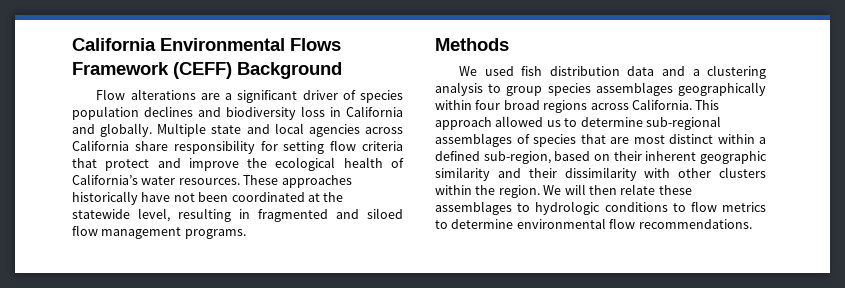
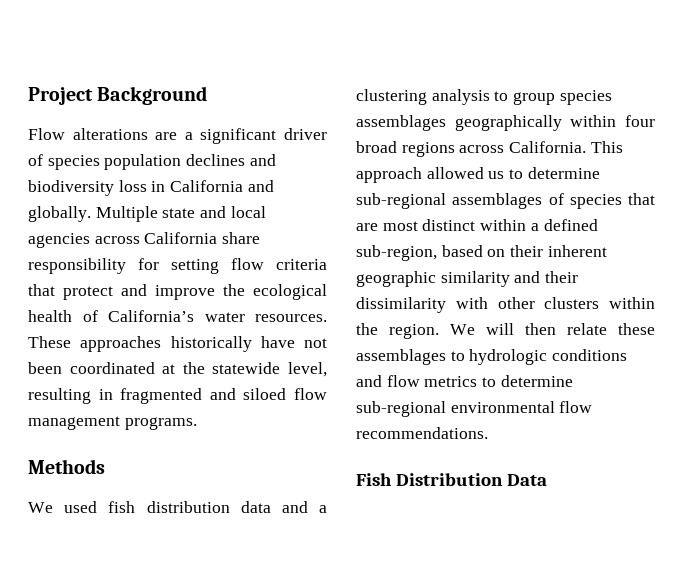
- California Environmental Flows Framework (CEFF) Background
+ Project Background
- We will then relate these assemblages to hydrologic conditions to flow metrics to determine environmental flow recommendations.
+ We will then relate these assemblages to hydrologic conditions and flow metrics to determine sub-regional environmental flow recommendations.
+ Fish Distribution Data

